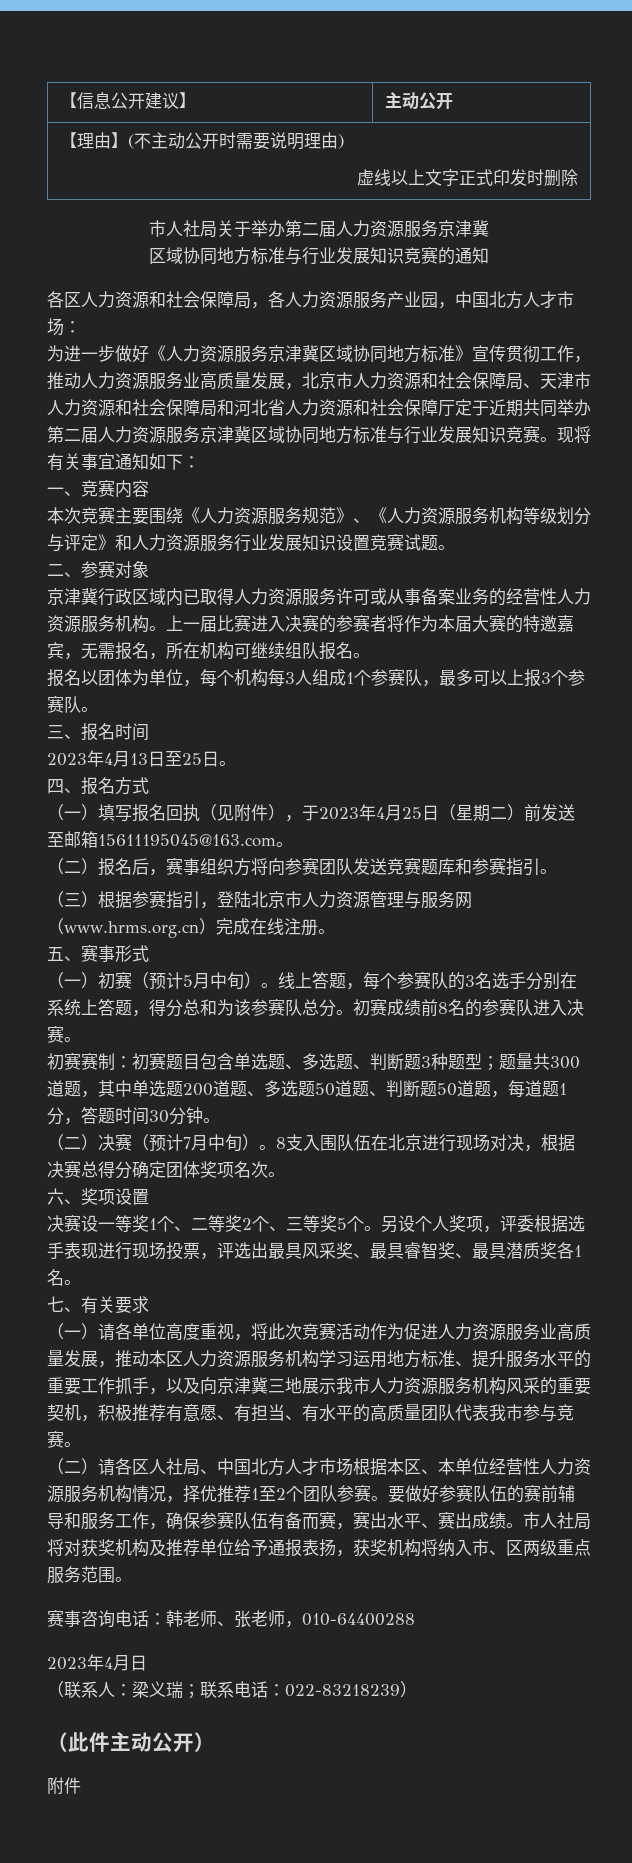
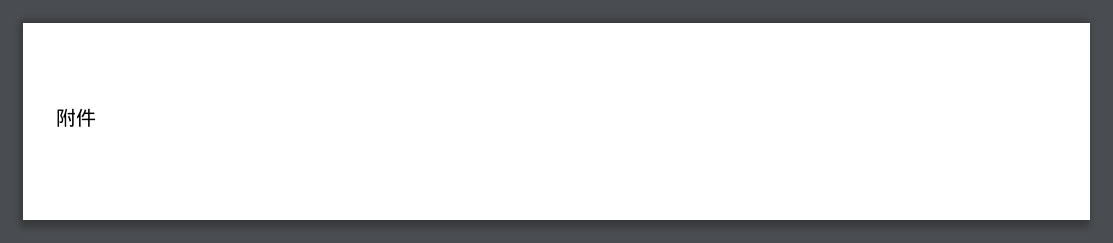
- 【信息公开建议】 | 主动公开
- 【理由】(不主动公开时需要说明理由)
- 虚线以上文字正式印发时删除
- 市人社局关于举办第二届人力资源服务京津冀
- 区域协同地方标准与行业发展知识竞赛的通知
- 各区人力资源和社会保障局，各人力资源服务产业园，中国北方人才市场：
- 为进一步做好《人力资源服务京津冀区域协同地方标准》宣传贯彻工作，推动人力资源服务业高质量发展，北京市人力资源和社会保障局、天津市人力资源和社会保障局和河北省人力资源和社会保障厅定于近期共同举办第二届人力资源服务京津冀区域协同地方标准与行业发展知识竞赛。现将有关事宜通知如下：
- 一、竞赛内容
- 本次竞赛主要围绕《人力资源服务规范》、《人力资源服务机构等级划分与评定》和人力资源服务行业发展知识设置竞赛试题。
- 二、参赛对象
- 京津冀行政区域内已取得人力资源服务许可或从事备案业务的经营性人力资源服务机构。上一届比赛进入决赛的参赛者将作为本届大赛的特邀嘉宾，无需报名，所在机构可继续组队报名。
- 报名以团体为单位，每个机构每3人组成1个参赛队，最多可以上报3个参赛队。
- 三、报名时间
- 2023年4月13日至25日。
- 四、报名方式
- （一）填写报名回执（见附件），于2023年4月25日（星期二）前发送至邮箱15611195045@163.com。
- （二）报名后，赛事组织方将向参赛团队发送竞赛题库和参赛指引。
- （三）根据参赛指引，登陆北京市人力资源管理与服务网（www.hrms.org.cn）完成在线注册。
- 五、赛事形式
- （一）初赛（预计5月中旬）。线上答题，每个参赛队的3名选手分别在系统上答题，得分总和为该参赛队总分。初赛成绩前8名的参赛队进入决赛。
- 初赛赛制：初赛题目包含单选题、多选题、判断题3种题型；题量共300道题，其中单选题200道题、多选题50道题、判断题50道题，每道题1分，答题时间30分钟。
- （二）决赛（预计7月中旬）。8支入围队伍在北京进行现场对决，根据决赛总得分确定团体奖项名次。
- 六、奖项设置
- 决赛设一等奖1个、二等奖2个、三等奖5个。另设个人奖项，评委根据选手表现进行现场投票，评选出最具风采奖、最具睿智奖、最具潜质奖各1名。
- 七、有关要求
- （一）请各单位高度重视，将此次竞赛活动作为促进人力资源服务业高质量发展，推动本区人力资源服务机构学习运用地方标准、提升服务水平的重要工作抓手，以及向京津冀三地展示我市人力资源服务机构风采的重要契机，积极推荐有意愿、有担当、有水平的高质量团队代表我市参与竞赛。
- （二）请各区人社局、中国北方人才市场根据本区、本单位经营性人力资源服务机构情况，择优推荐1至2个团队参赛。要做好参赛队伍的赛前辅导和服务工作，确保参赛队伍有备而赛，赛出水平、赛出成绩。市人社局将对获奖机构及推荐单位给予通报表扬，获奖机构将纳入市、区两级重点服务范围。
- 赛事咨询电话：韩老师、张老师，010-64400288
- 2023年4月日
- （联系人：梁义瑞；联系电话：022-83218239）
- （此件主动公开）

